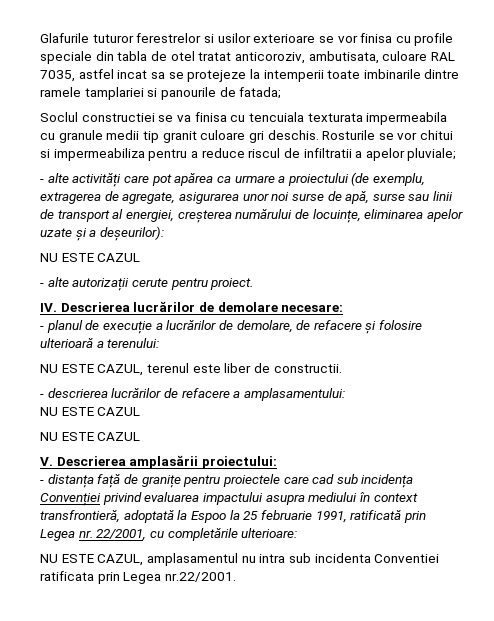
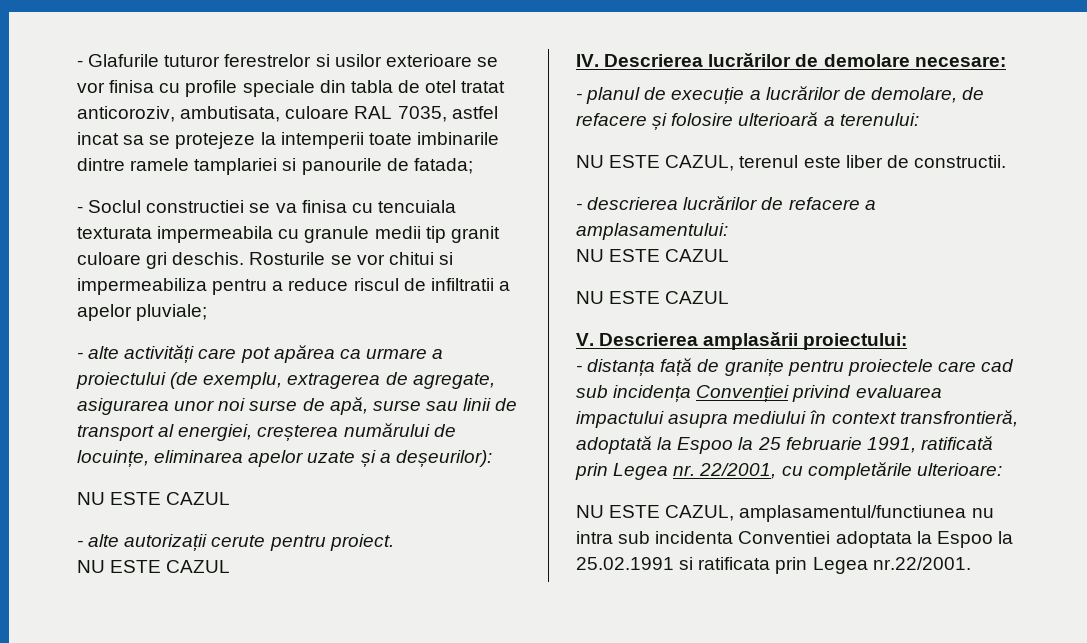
- Glafurile tuturor ferestrelor si usilor exterioare se vor finisa cu profile speciale din tabla de otel tratat anticoroziv, ambutisata, culoare RAL 7035, astfel incat sa se protejeze la intemperii toate imbinarile dintre ramele tamplariei si panourile de fatada;
+ - Glafurile tuturor ferestrelor si usilor exterioare se vor finisa cu profile speciale din tabla de otel tratat anticoroziv, ambutisata, culoare RAL 7035, astfel incat sa se protejeze la intemperii toate imbinarile dintre ramele tamplariei si panourile de fatada;
- Soclul constructiei se va finisa cu tencuiala texturata impermeabila cu granule medii tip granit culoare gri deschis.
+ - Soclul constructiei se va finisa cu tencuiala texturata impermeabila cu granule medii tip granit culoare gri deschis.
  - alte autorizații cerute pentru proiect.
+ NU ESTE CAZUL
- NU ESTE CAZUL, amplasamentul nu intra sub incidenta Conventiei ratificata prin Legea nr.22/2001.
+ NU ESTE CAZUL, amplasamentul/functiunea nu intra sub incidenta Conventiei adoptata la Espoo la 25.02.1991 si ratificata prin Legea nr.22/2001.

